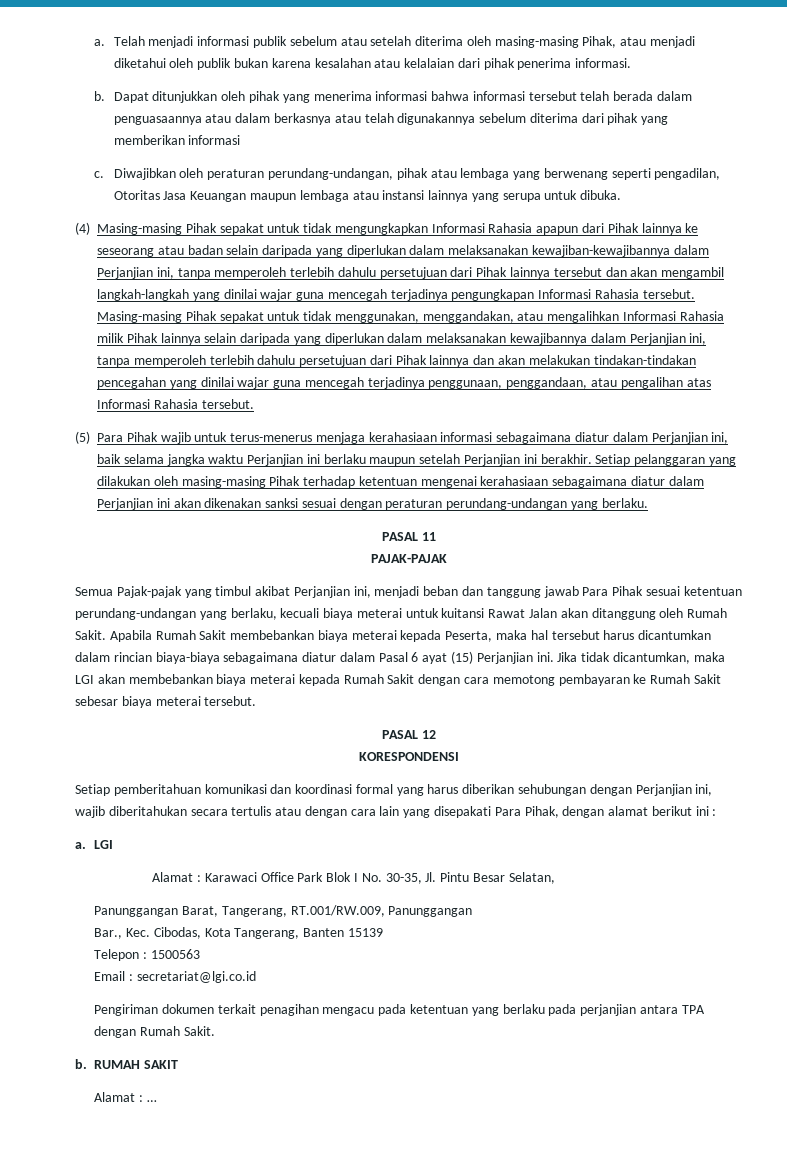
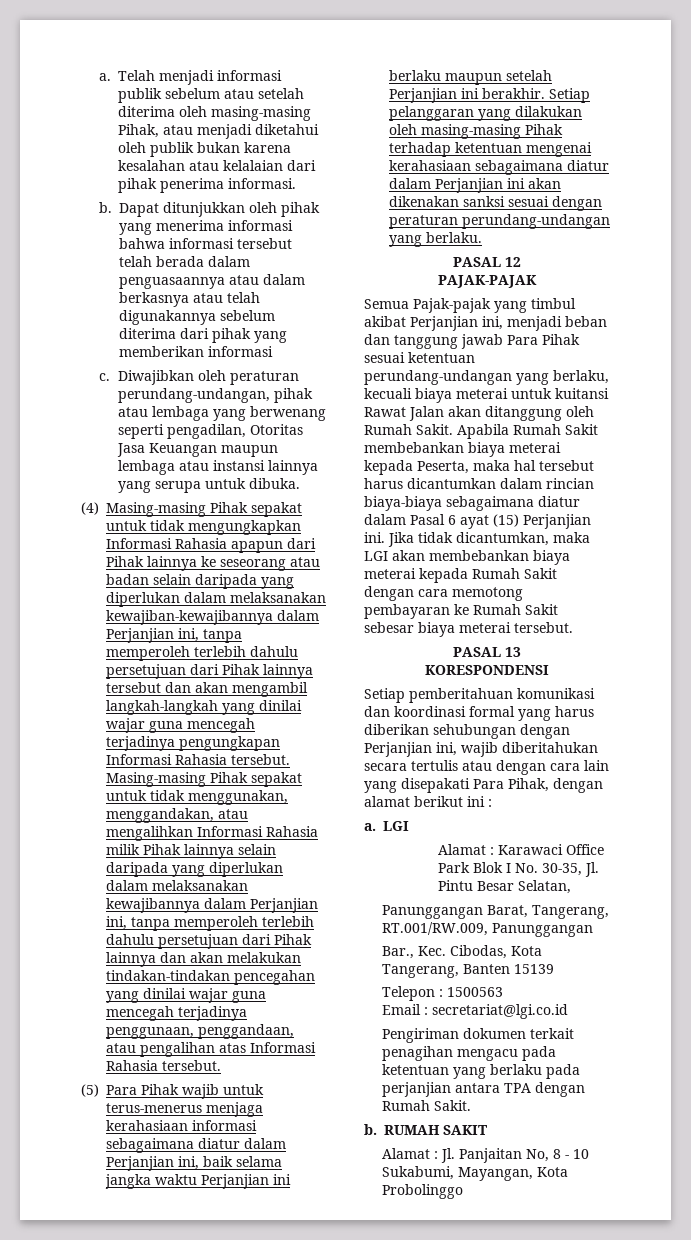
- PASAL 11
+ PASAL 12
- PASAL 12
+ PASAL 13
- Alamat : …
+ Alamat : Jl. Panjaitan No, 8 - 10 Sukabumi, Mayangan, Kota Probolinggo

